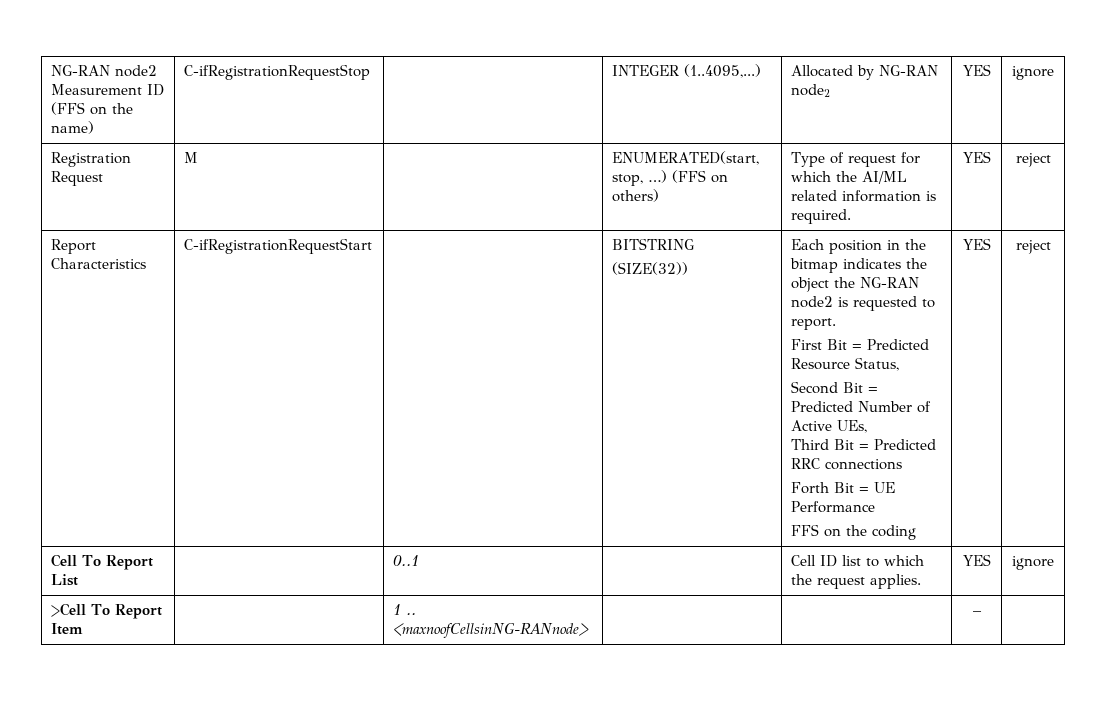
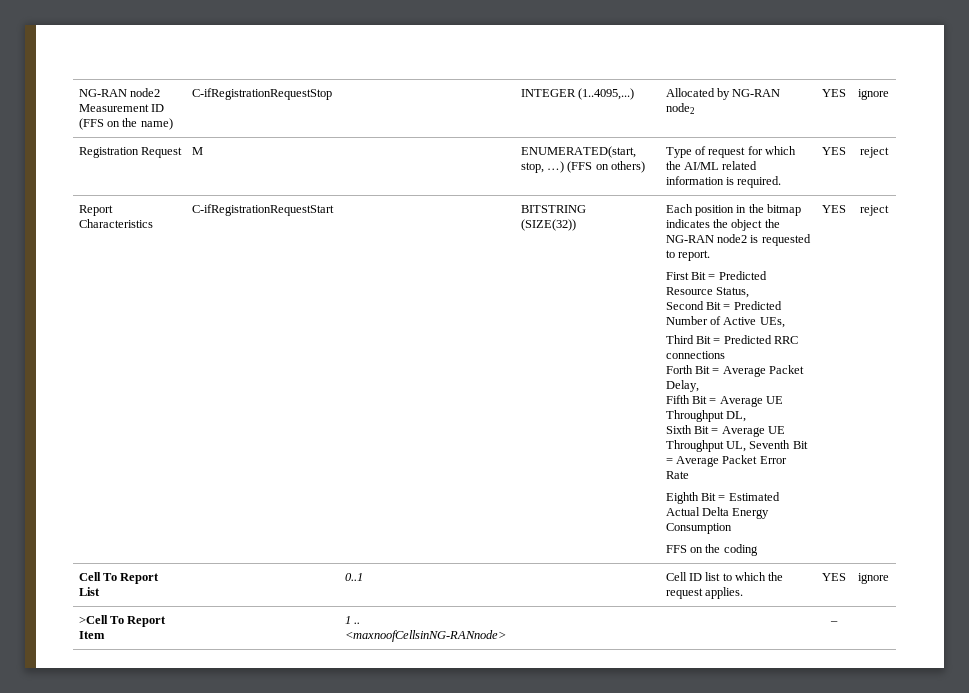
- Forth Bit = UE Performance
+ Forth Bit = Average Packet Delay,
+ Fifth Bit = Average UE Throughput DL,
+ Sixth Bit = Average UE Throughput UL, Seventh Bit = Average Packet Error Rate
+ Eighth Bit = Estimated Actual Delta Energy Consumption

